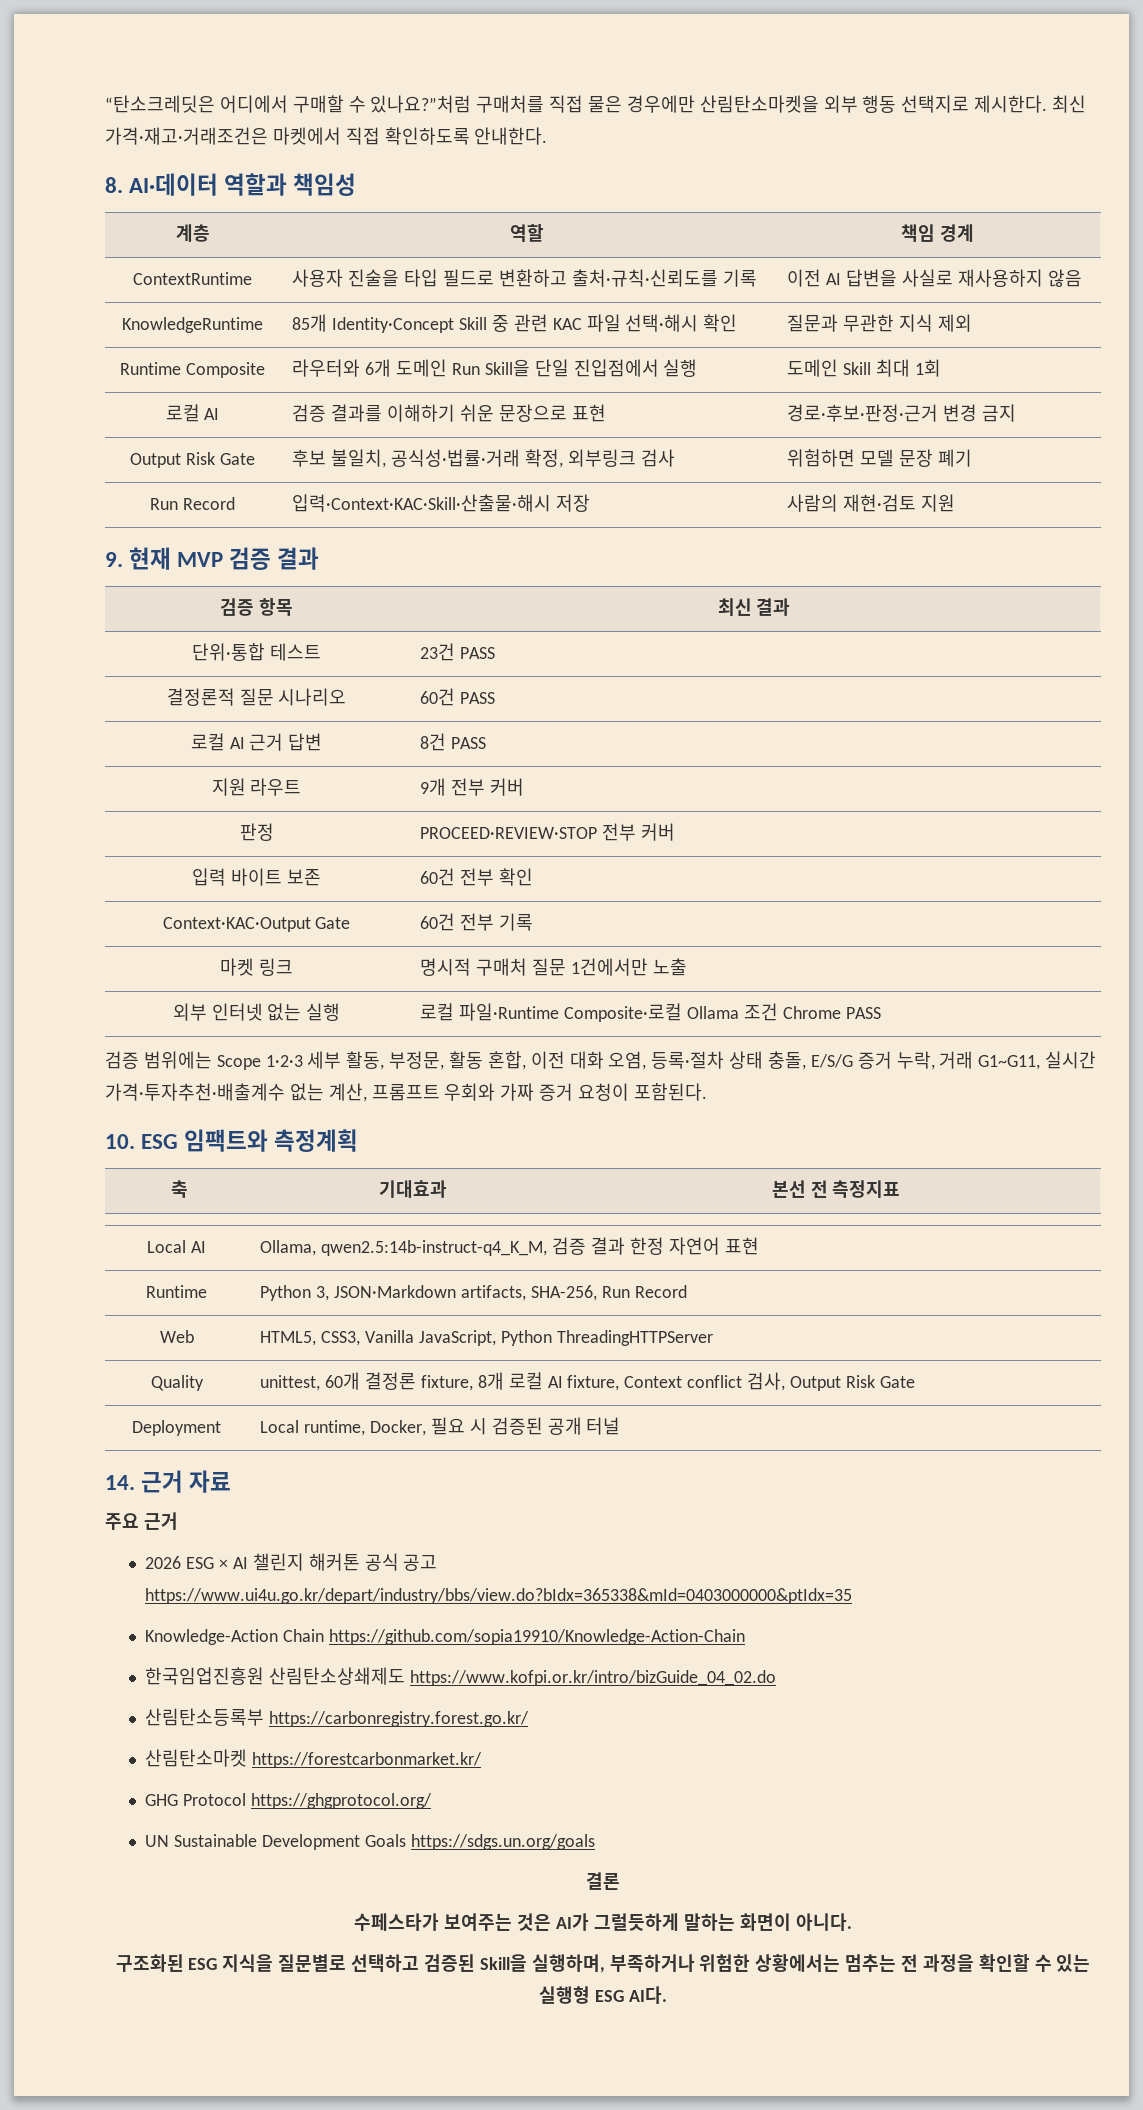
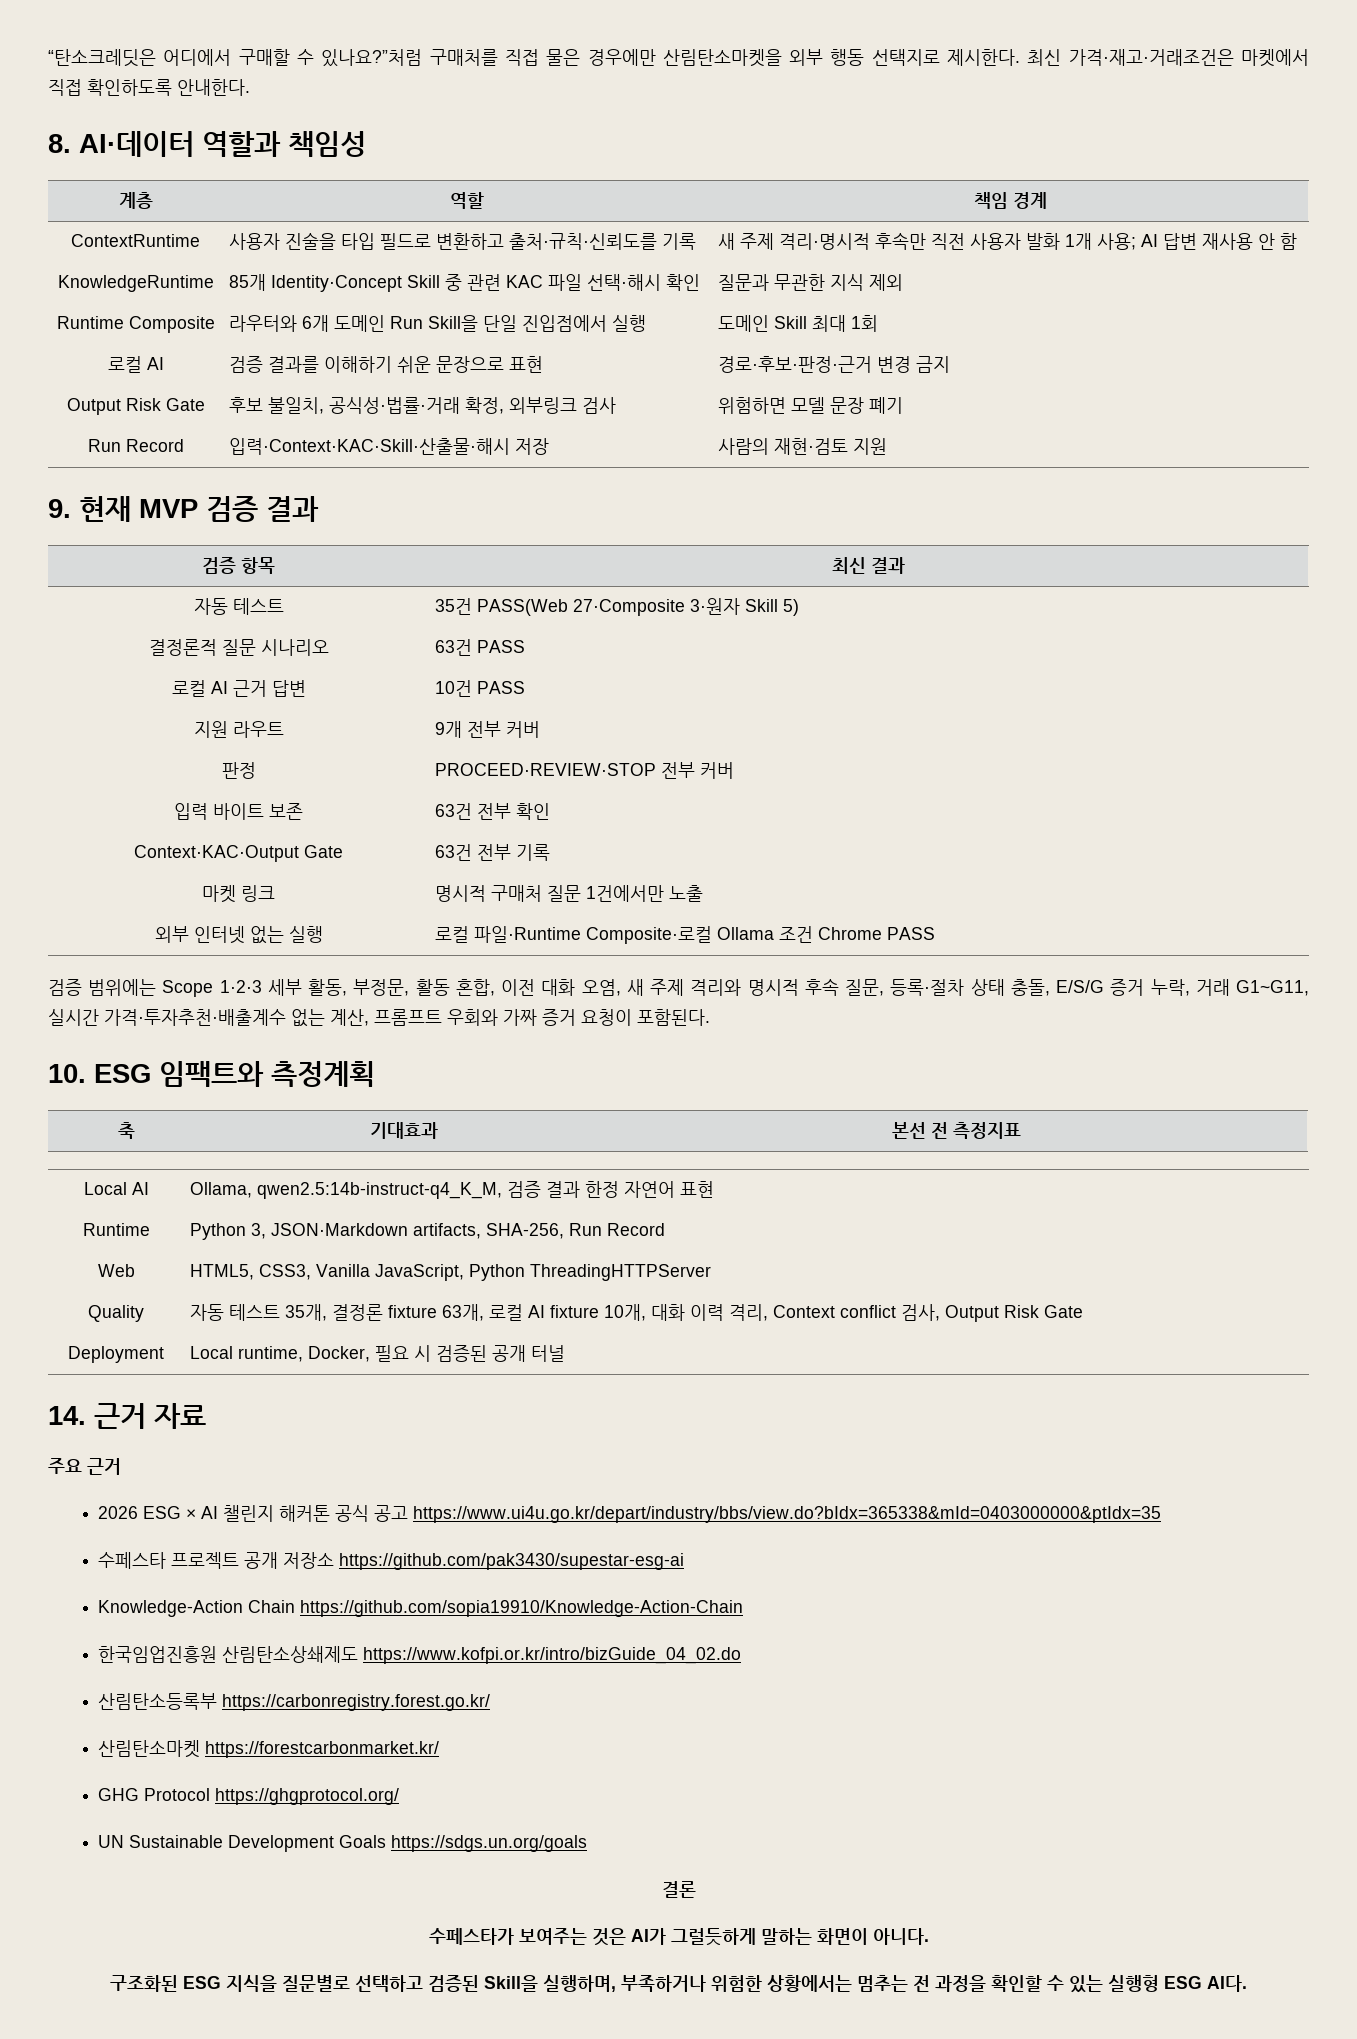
- ContextRuntime | 사용자 진술을 타입 필드로 변환하고 출처·규칙·신뢰도를 기록 | 이전 AI 답변을 사실로 재사용하지 않음
+ ContextRuntime | 사용자 진술을 타입 필드로 변환하고 출처·규칙·신뢰도를 기록 | 새 주제 격리·명시적 후속만 직전 사용자 발화 1개 사용; AI 답변 재사용 안 함
- 단위·통합 테스트 | 23건 PASS
+ 자동 테스트 | 35건 PASS(Web 27·Composite 3·원자 Skill 5)
- 결정론적 질문 시나리오 | 60건 PASS
+ 결정론적 질문 시나리오 | 63건 PASS
- 로컬 AI 근거 답변 | 8건 PASS
+ 로컬 AI 근거 답변 | 10건 PASS
- 입력 바이트 보존 | 60건 전부 확인
+ 입력 바이트 보존 | 63건 전부 확인
- Context·KAC·Output Gate | 60건 전부 기록
+ Context·KAC·Output Gate | 63건 전부 기록
- 검증 범위에는 Scope 1·2·3 세부 활동, 부정문, 활동 혼합, 이전 대화 오염, 등록·절차 상태 충돌, E/S/G 증거 누락, 거래 G1~G11, 실시간 가격·투자추천·배출계수 없는 계산, 프롬프트 우회와 가짜 증거 요청이 포함된다.
+ 검증 범위에는 Scope 1·2·3 세부 활동, 부정문, 활동 혼합, 이전 대화 오염, 새 주제 격리와 명시적 후속 질문, 등록·절차 상태 충돌, E/S/G 증거 누락, 거래 G1~G11, 실시간 가격·투자추천·배출계수 없는 계산, 프롬프트 우회와 가짜 증거 요청이 포함된다.
- Quality | unittest, 60개 결정론 fixture, 8개 로컬 AI fixture, Context conflict 검사, Output Risk Gate
+ Quality | 자동 테스트 35개, 결정론 fixture 63개, 로컬 AI fixture 10개, 대화 이력 격리, Context conflict 검사, Output Risk Gate
+ 수페스타 프로젝트 공개 저장소 https://github.com/pak3430/supestar-esg-ai

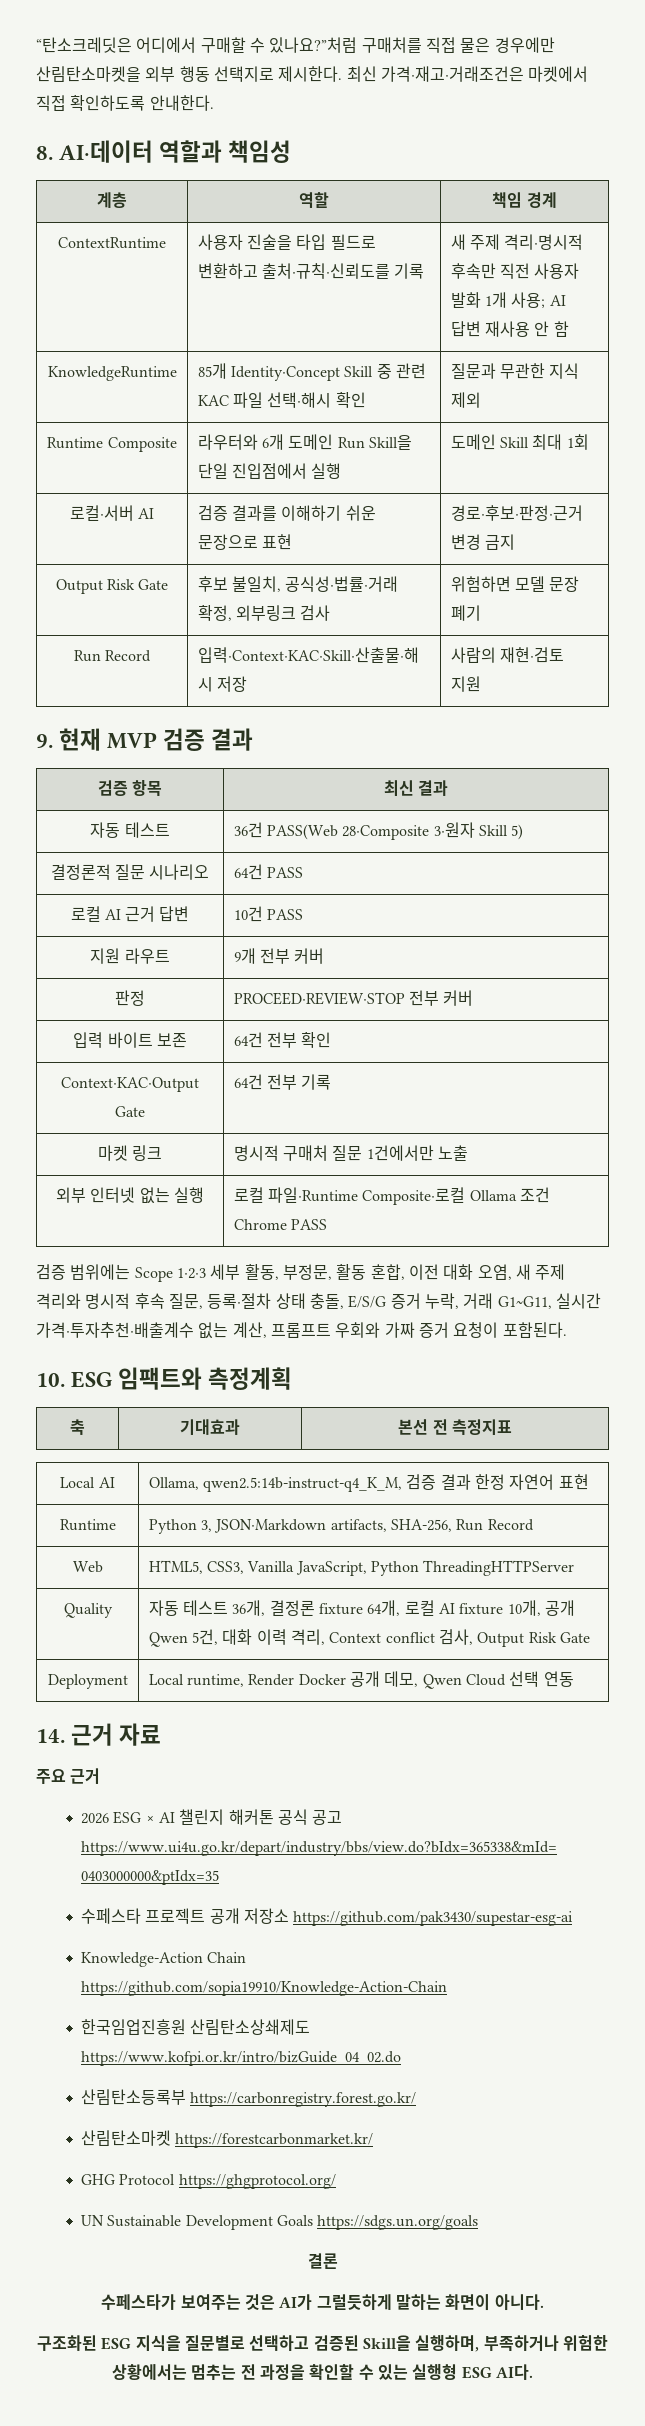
- 로컬 AI | 검증 결과를 이해하기 쉬운 문장으로 표현 | 경로·후보·판정·근거 변경 금지
+ 로컬·서버 AI | 검증 결과를 이해하기 쉬운 문장으로 표현 | 경로·후보·판정·근거 변경 금지
- 자동 테스트 | 35건 PASS(Web 27·Composite 3·원자 Skill 5)
+ 자동 테스트 | 36건 PASS(Web 28·Composite 3·원자 Skill 5)
- 결정론적 질문 시나리오 | 63건 PASS
+ 결정론적 질문 시나리오 | 64건 PASS
- 입력 바이트 보존 | 63건 전부 확인
+ 입력 바이트 보존 | 64건 전부 확인
- Context·KAC·Output Gate | 63건 전부 기록
+ Context·KAC·Output Gate | 64건 전부 기록
- Quality | 자동 테스트 35개, 결정론 fixture 63개, 로컬 AI fixture 10개, 대화 이력 격리, Context conflict 검사, Output Risk Gate
+ Quality | 자동 테스트 36개, 결정론 fixture 64개, 로컬 AI fixture 10개, 공개 Qwen 5건, 대화 이력 격리, Context conflict 검사, Output Risk Gate
- Deployment | Local runtime, Docker, 필요 시 검증된 공개 터널
+ Deployment | Local runtime, Render Docker 공개 데모, Qwen Cloud 선택 연동

